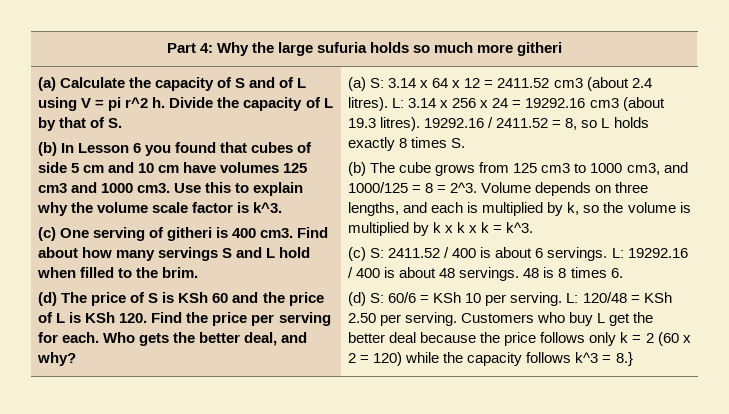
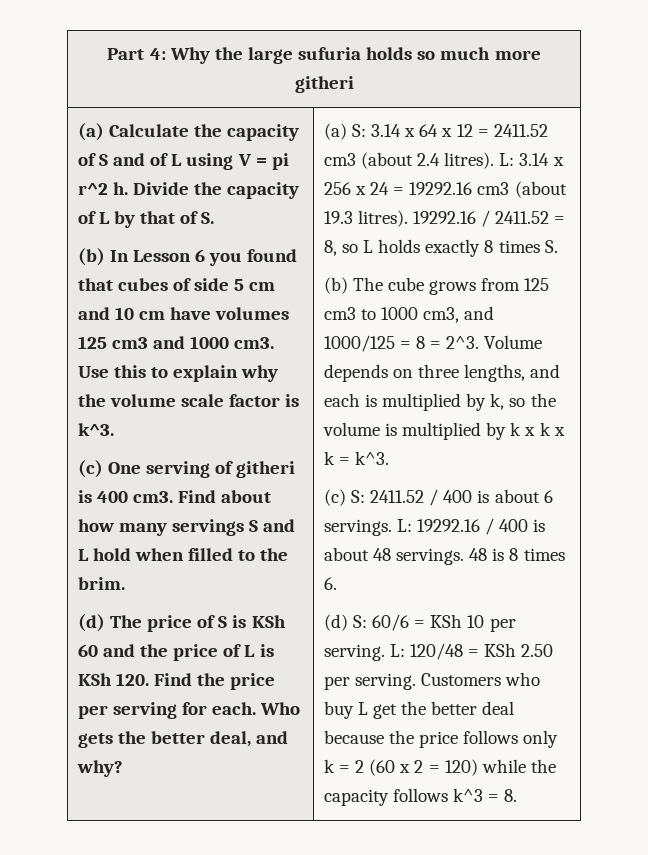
- Customers who buy L get the better deal because the price follows only k = 2 (60 x 2 = 120) while the capacity follows k^3 = 8.}
+ Customers who buy L get the better deal because the price follows only k = 2 (60 x 2 = 120) while the capacity follows k^3 = 8.

